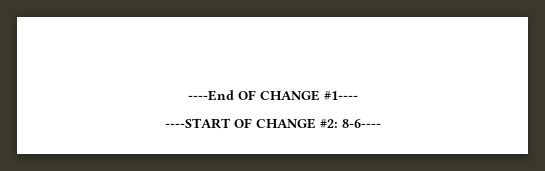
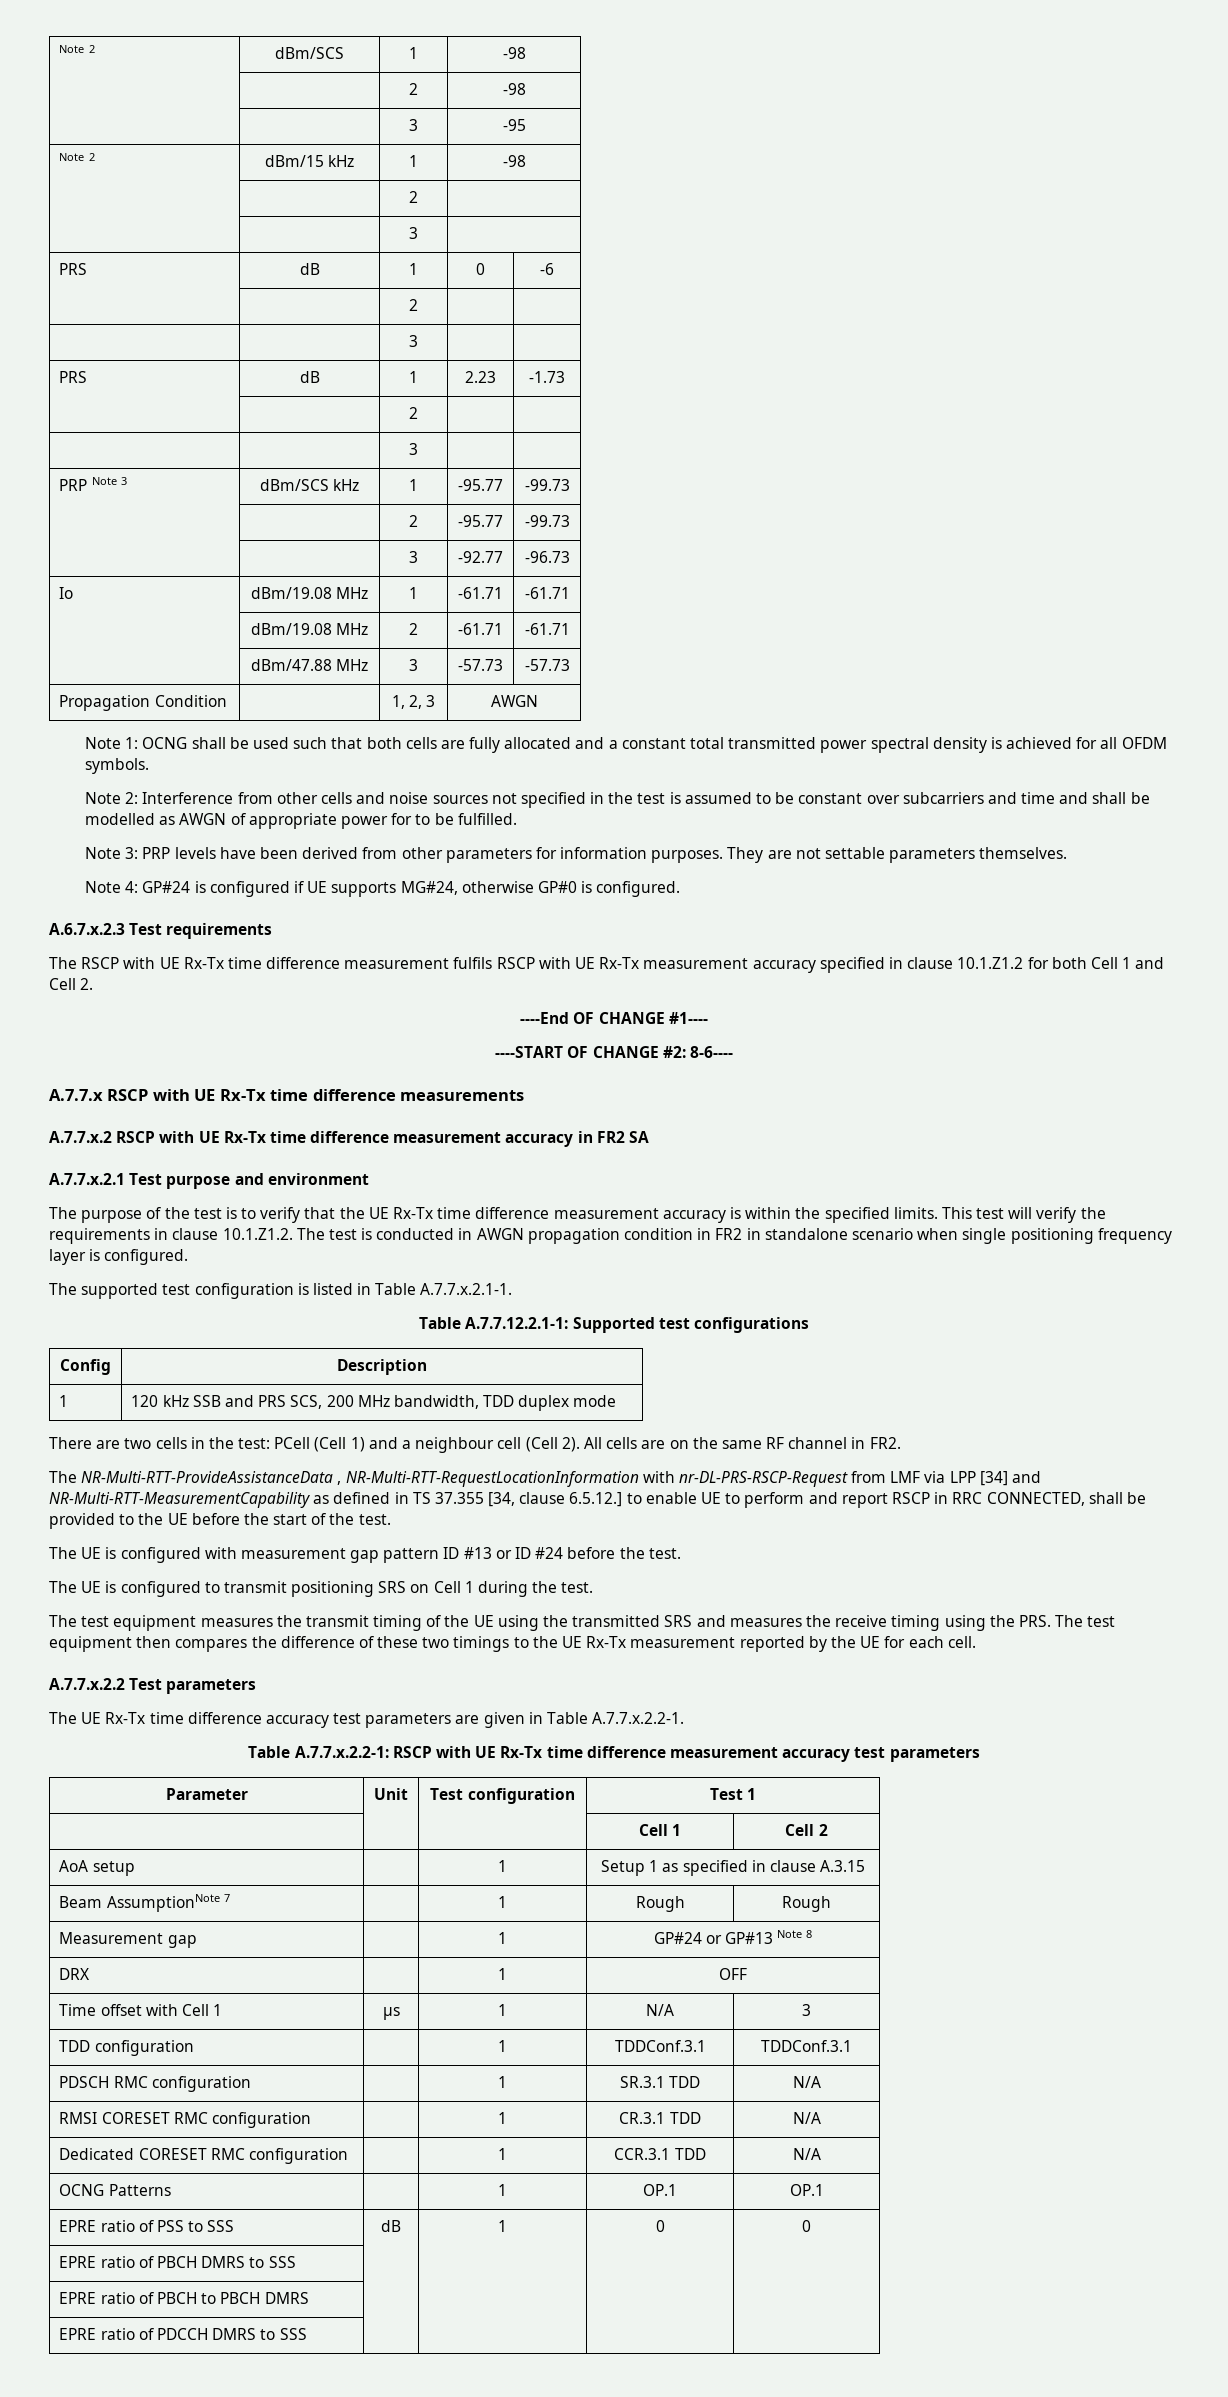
+ Note 2 | dBm/SCS | 1 | -98
+ | | 2 | -98
+ | | 3 | -95
+ Note 2 | dBm/15 kHz | 1 | -98
+ | | 2 |
+ | | 3 |
+ PRS | dB | 1 | 0 | -6
+ | | 2 | |
+ | | 3 | |
+ PRS | dB | 1 | 2.23 | -1.73
+ | | 2 | |
+ | | 3 | |
+ PRP Note 3 | dBm/SCS kHz | 1 | -95.77 | -99.73
+ | | 2 | -95.77 | -99.73
+ | | 3 | -92.77 | -96.73
+ Io | dBm/19.08 MHz | 1 | -61.71 | -61.71
+ | dBm/19.08 MHz | 2 | -61.71 | -61.71
+ | dBm/47.88 MHz | 3 | -57.73 | -57.73
+ Propagation Condition | | 1, 2, 3 | AWGN
+ Note 1: OCNG shall be used such that both cells are fully allocated and a constant total transmitted power spectral density is achieved for all OFDM symbols.
+ Note 2: Interference from other cells and noise sources not specified in the test is assumed to be constant over subcarriers and time and shall be modelled as AWGN of appropriate power for to be fulfilled.
+ Note 3: PRP levels have been derived from other parameters for information purposes. They are not settable parameters themselves.
+ Note 4: GP#24 is configured if UE supports MG#24, otherwise GP#0 is configured.
+ A.6.7.x.2.3 Test requirements
+ The RSCP with UE Rx-Tx time difference measurement fulfils RSCP with UE Rx-Tx measurement accuracy specified in clause 10.1.Z1.2 for both Cell 1 and Cell 2.
+ A.7.7.x RSCP with UE Rx-Tx time difference measurements
+ A.7.7.x.2 RSCP with UE Rx-Tx time difference measurement accuracy in FR2 SA
+ A.7.7.x.2.1 Test purpose and environment
+ The purpose of the test is to verify that the UE Rx-Tx time difference measurement accuracy is within the specified limits. This test will verify the requirements in clause 10.1.Z1.2. The test is conducted in AWGN propagation condition in FR2 in standalone scenario when single positioning frequency layer is configured.
+ The supported test configuration is listed in Table A.7.7.x.2.1-1.
+ Table A.7.7.12.2.1-1: Supported test configurations
+ Config | Description
+ 1 | 120 kHz SSB and PRS SCS, 200 MHz bandwidth, TDD duplex mode
+ There are two cells in the test: PCell (Cell 1) and a neighbour cell (Cell 2). All cells are on the same RF channel in FR2.
+ The NR-Multi-RTT-ProvideAssistanceData , NR-Multi-RTT-RequestLocationInformation with nr-DL-PRS-RSCP-Request from LMF via LPP [34] and NR-Multi-RTT-MeasurementCapability as defined in TS 37.355 [34, clause 6.5.12.] to enable UE to perform and report RSCP in RRC CONNECTED, shall be provided to the UE before the start of the test.
+ The UE is configured with measurement gap pattern ID #13 or ID #24 before the test.
+ The UE is configured to transmit positioning SRS on Cell 1 during the test.
+ The test equipment measures the transmit timing of the UE using the transmitted SRS and measures the receive timing using the PRS. The test equipment then compares the difference of these two timings to the UE Rx-Tx measurement reported by the UE for each cell.
+ A.7.7.x.2.2 Test parameters
+ The UE Rx-Tx time difference accuracy test parameters are given in Table A.7.7.x.2.2-1.
+ Table A.7.7.x.2.2-1: RSCP with UE Rx-Tx time difference measurement accuracy test parameters
+ Parameter | Unit | Test configuration | Test 1
+ | | | Cell 1 | Cell 2
+ AoA setup | | 1 | Setup 1 as specified in clause A.3.15
+ Beam AssumptionNote 7 | | 1 | Rough | Rough
+ Measurement gap | | 1 | GP#24 or GP#13 Note 8
+ DRX | | 1 | OFF
+ Time offset with Cell 1 | μs | 1 | N/A | 3
+ TDD configuration | | 1 | TDDConf.3.1 | TDDConf.3.1
+ PDSCH RMC configuration | | 1 | SR.3.1 TDD | N/A
+ RMSI CORESET RMC configuration | | 1 | CR.3.1 TDD | N/A
+ Dedicated CORESET RMC configuration | | 1 | CCR.3.1 TDD | N/A
+ OCNG Patterns | | 1 | OP.1 | OP.1
+ EPRE ratio of PSS to SSS | dB | 1 | 0 | 0
+ EPRE ratio of PBCH DMRS to SSS | | | |
+ EPRE ratio of PBCH to PBCH DMRS | | | |
+ EPRE ratio of PDCCH DMRS to SSS | | | |

